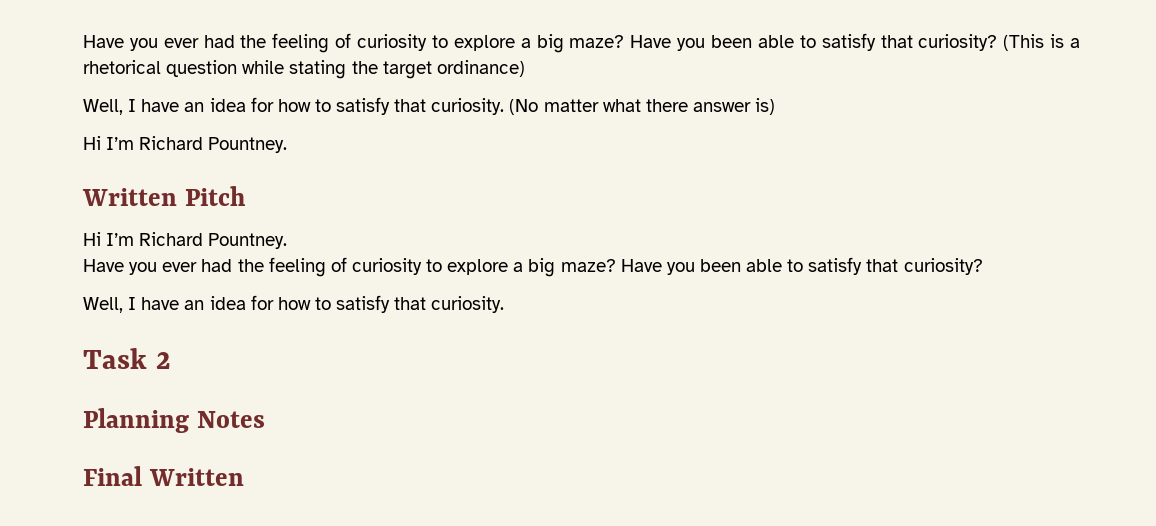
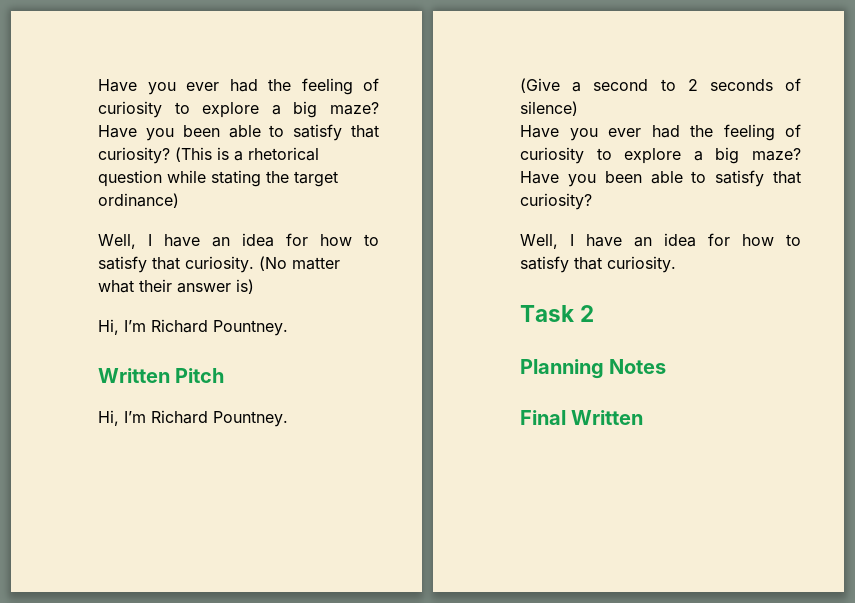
- (No matter what there answer is)
- Hi I’m Richard Pountney.
+ (No matter what their answer is)
+ Hi, I’m Richard Pountney.
  Written Pitch
- Hi I’m Richard Pountney.
+ Hi, I’m Richard Pountney.
+ (Give a second to 2 seconds of silence)

